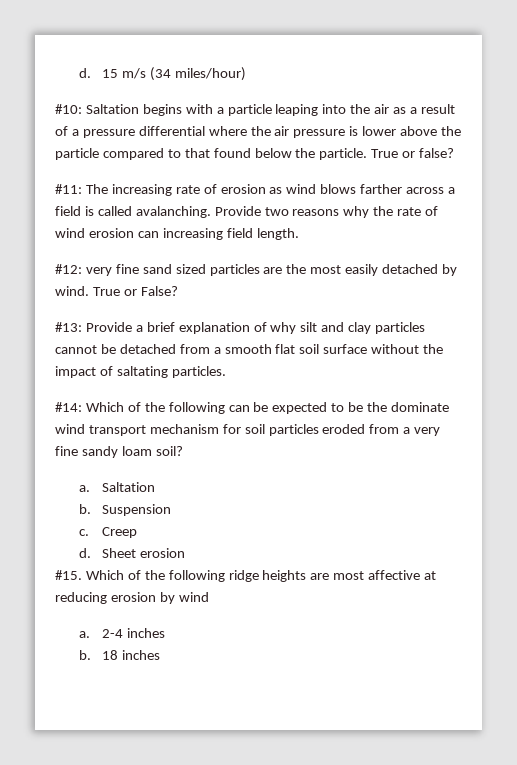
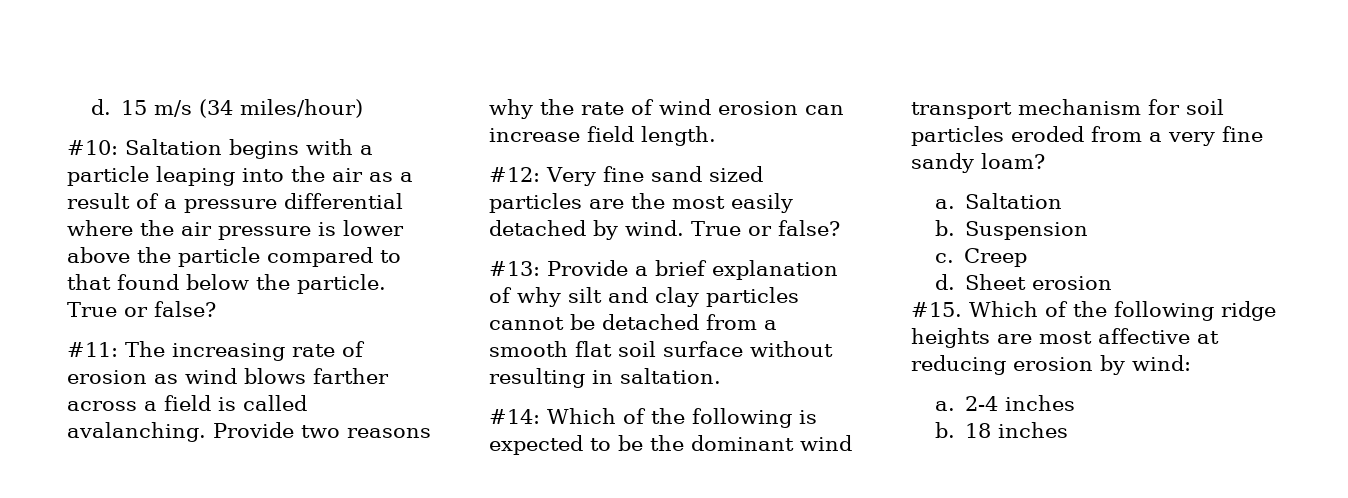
- Provide two reasons why the rate of wind erosion can increasing field length.
+ Provide two reasons why the rate of wind erosion can increase field length.
- #12: very fine sand sized particles are the most easily detached by wind. True or False?
+ #12: Very fine sand sized particles are the most easily detached by wind. True or false?
- #13: Provide a brief explanation of why silt and clay particles cannot be detached from a smooth flat soil surface without the impact of saltating particles.
+ #13: Provide a brief explanation of why silt and clay particles cannot be detached from a smooth flat soil surface without resulting in saltation.
- #14: Which of the following can be expected to be the dominate wind transport mechanism for soil particles eroded from a very fine sandy loam soil?
+ #14: Which of the following is expected to be the dominant wind transport mechanism for soil particles eroded from a very fine sandy loam?
- Which of the following ridge heights are most affective at reducing erosion by wind
+ Which of the following ridge heights are most affective at reducing erosion by wind:

